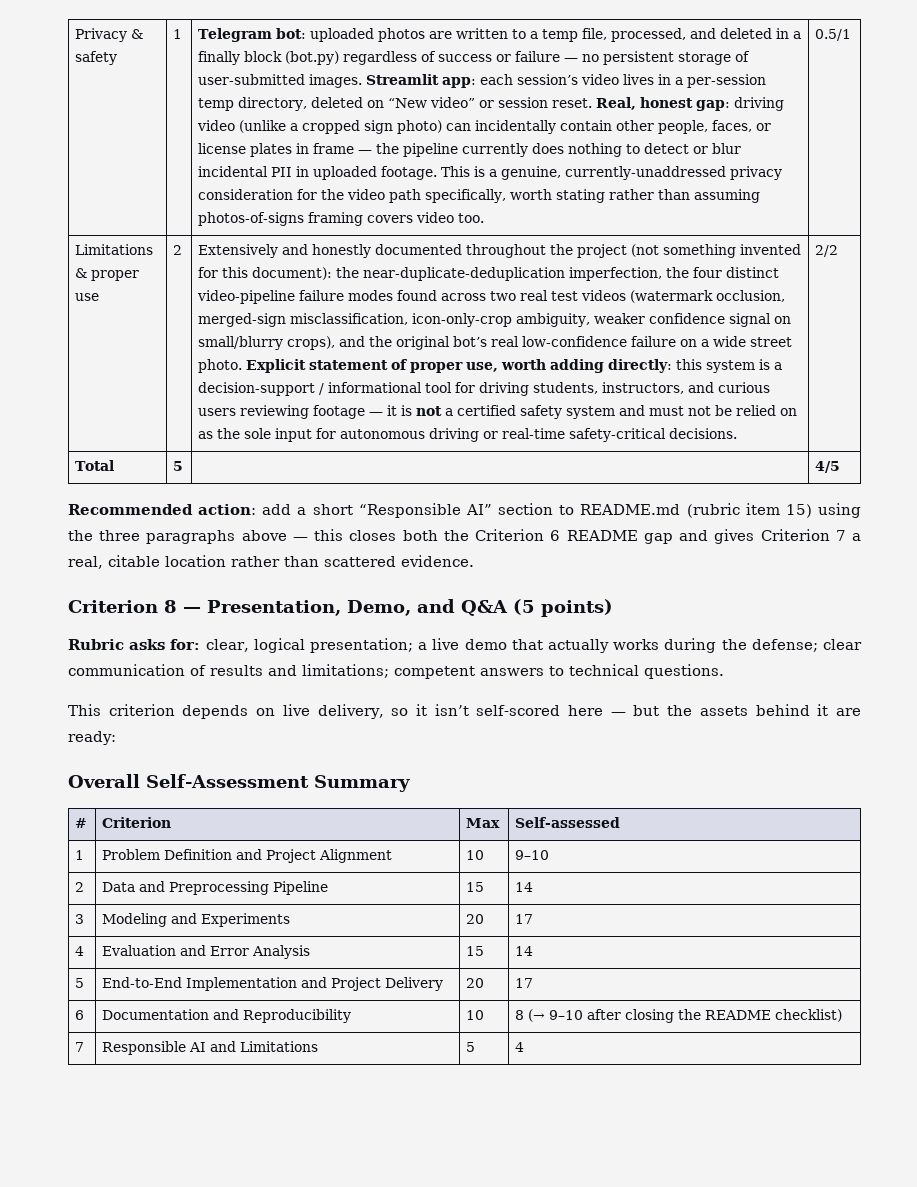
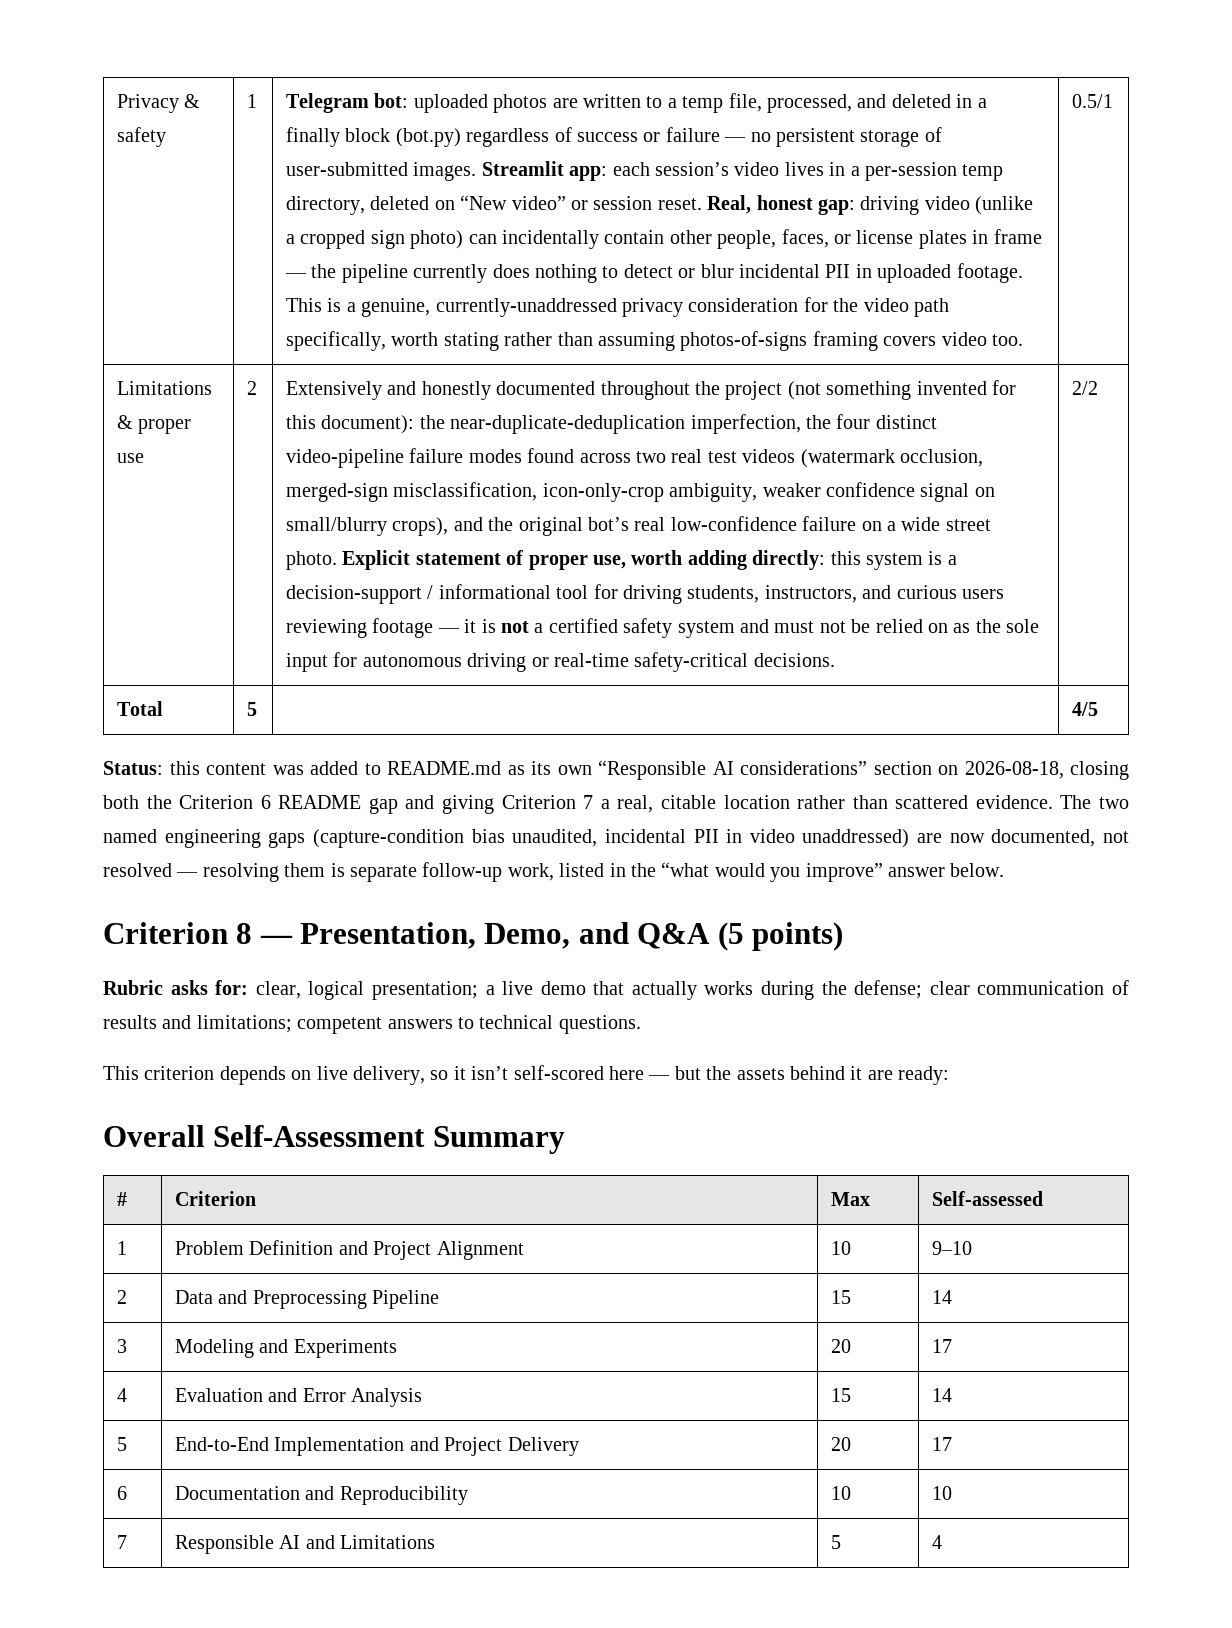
- Recommended action: add a short “Responsible AI” section to README.md (rubric item 15) using the three paragraphs above — this closes both the Criterion 6 README gap and gives Criterion 7 a real, citable location rather than scattered evidence.
+ Status: this content was added to README.md as its own “Responsible AI considerations” section on 2026-08-18, closing both the Criterion 6 README gap and giving Criterion 7 a real, citable location rather than scattered evidence. The two named engineering gaps (capture-condition bias unaudited, incidental PII in video unaddressed) are now documented, not resolved — resolving them is separate follow-up work, listed in the “what would you improve” answer below.
- 6 | Documentation and Reproducibility | 10 | 8 (→ 9–10 after closing the README checklist)
+ 6 | Documentation and Reproducibility | 10 | 10

